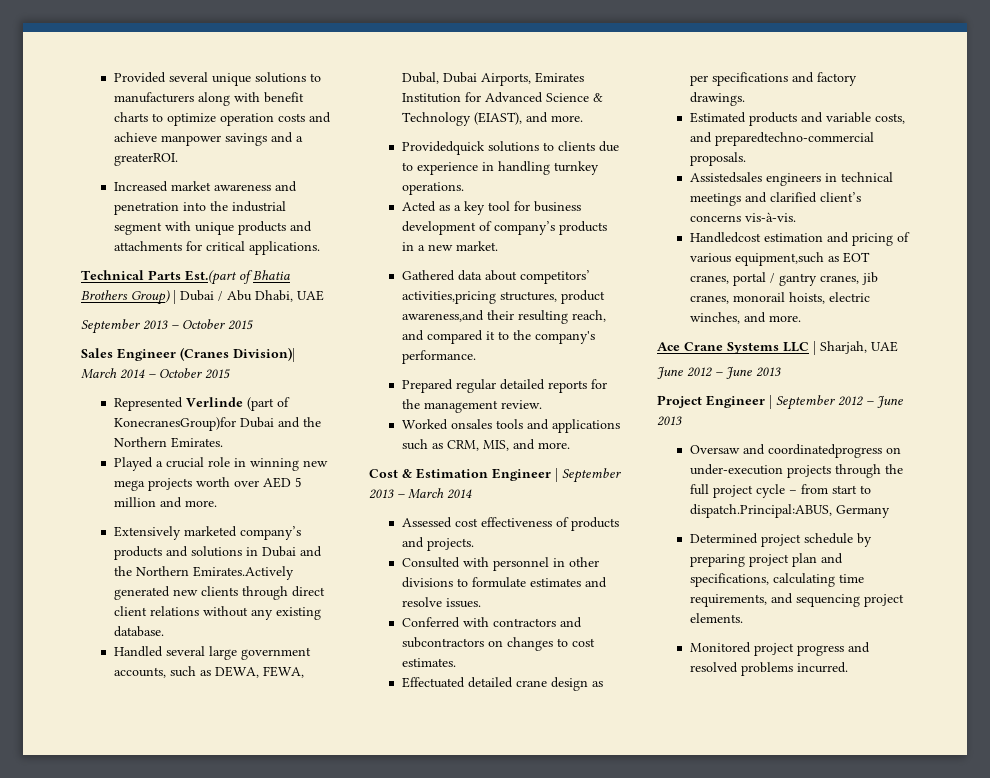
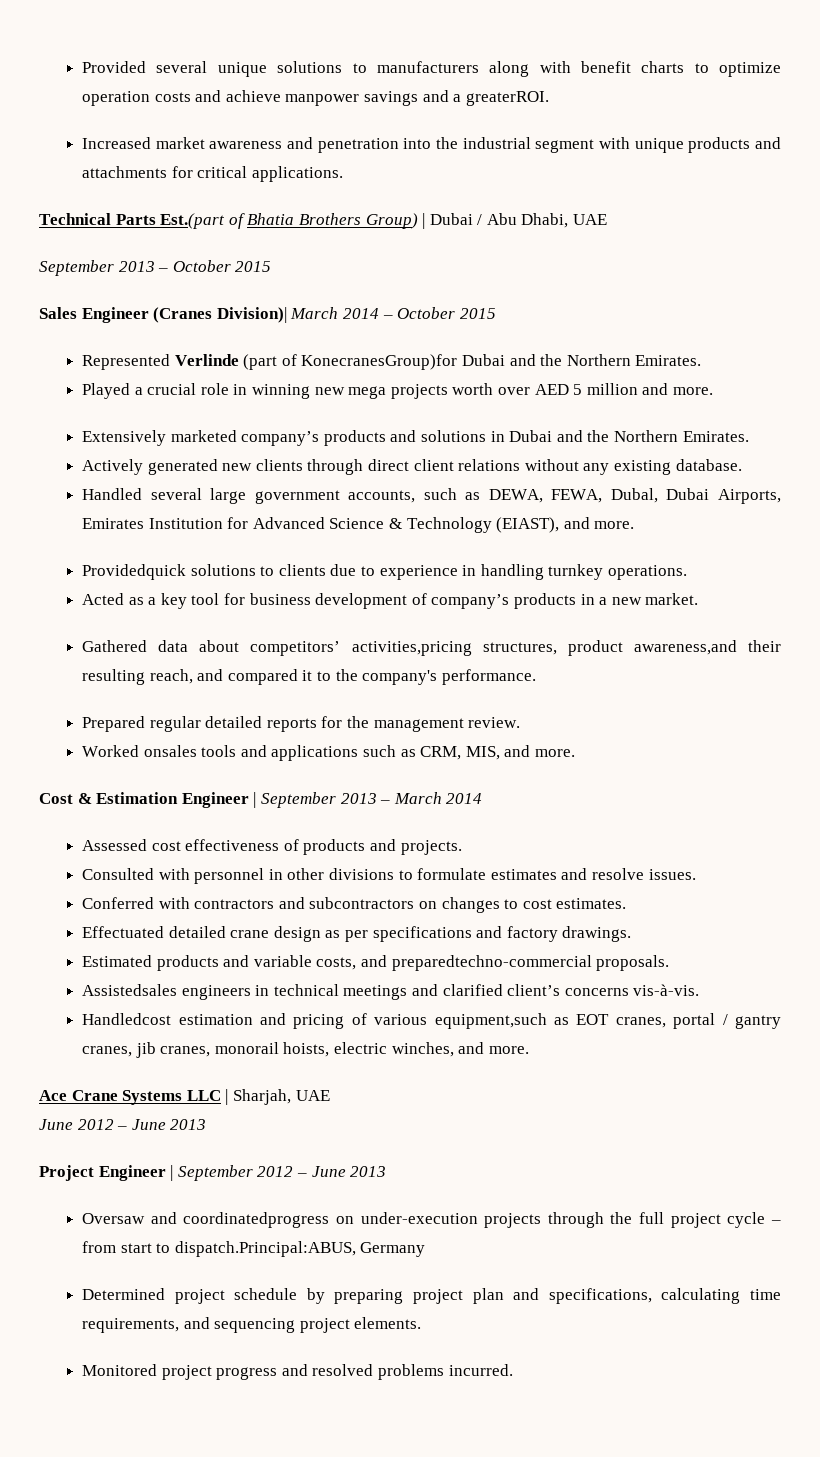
- Extensively marketed company’s products and solutions in Dubai and the Northern Emirates.Actively generated new clients through direct client relations without any existing database.
+ Extensively marketed company’s products and solutions in Dubai and the Northern Emirates.
+ Actively generated new clients through direct client relations without any existing database.

